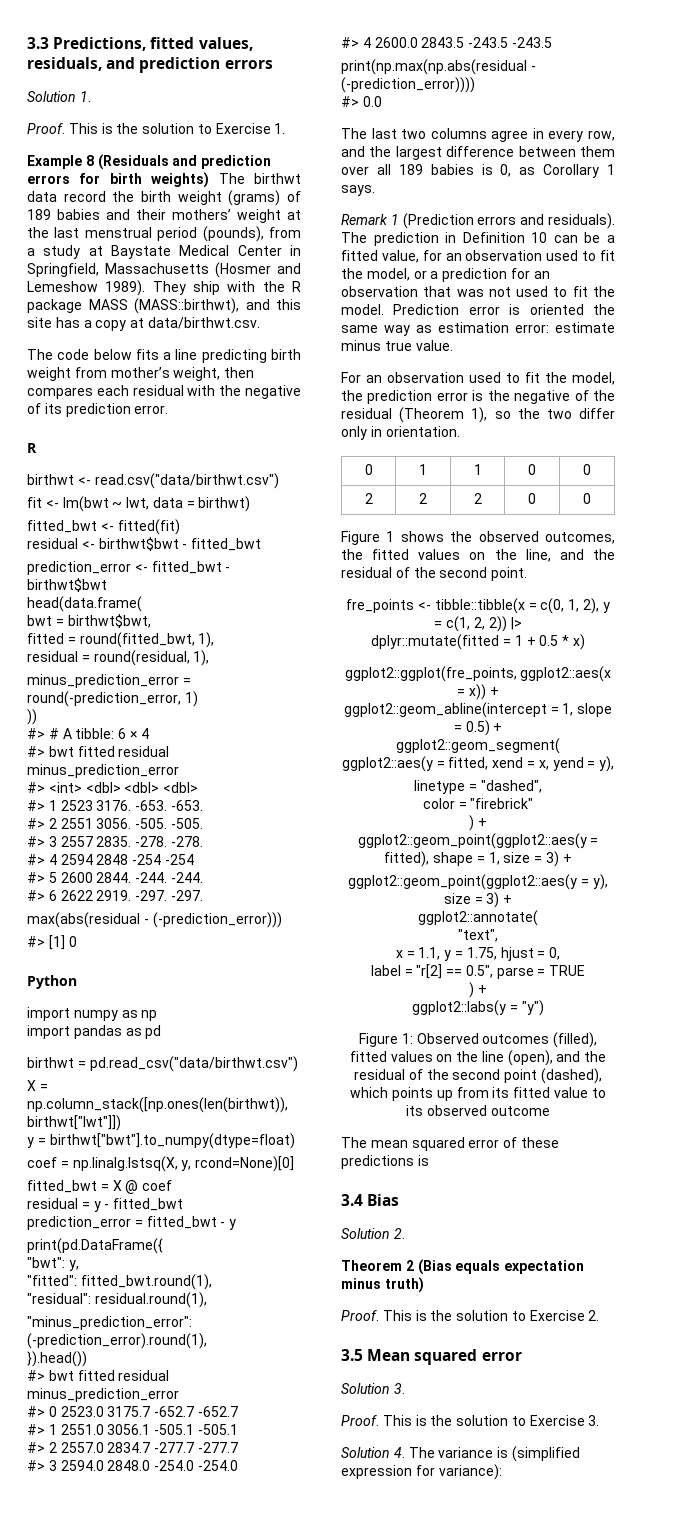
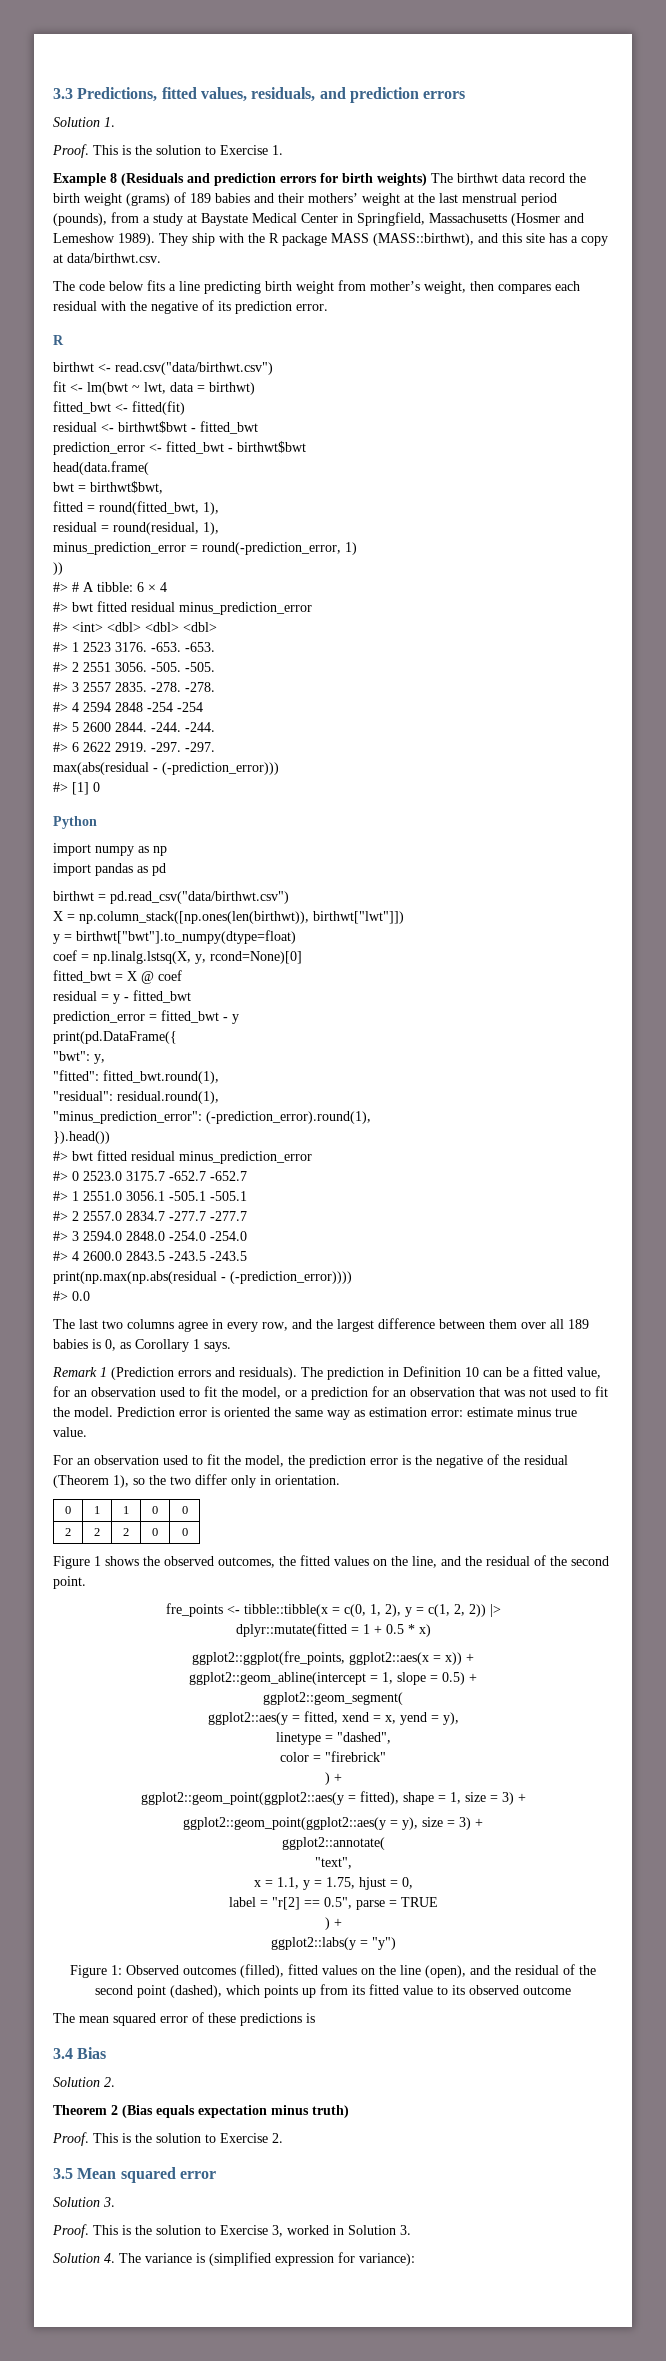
- This is the solution to Exercise 3.
+ This is the solution to Exercise 3, worked in Solution 3.

